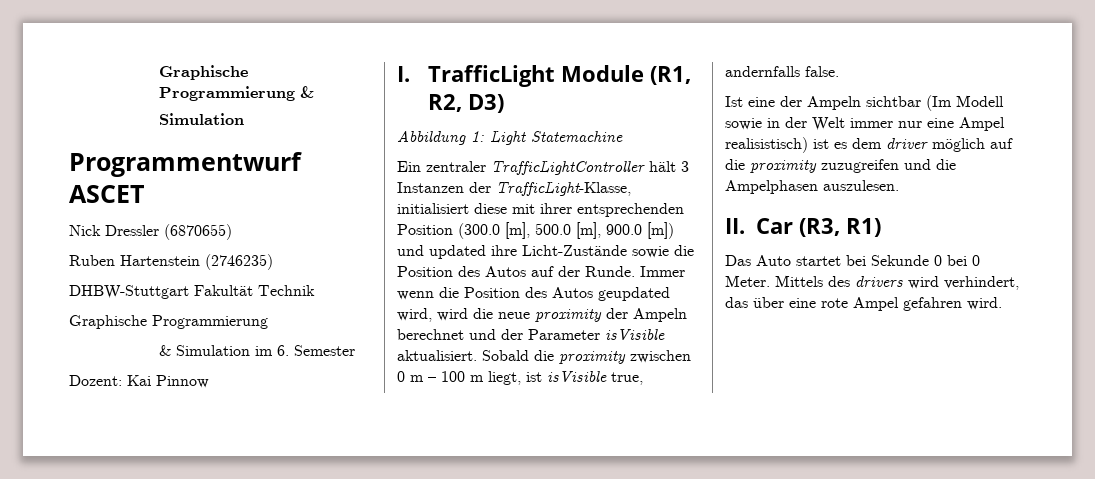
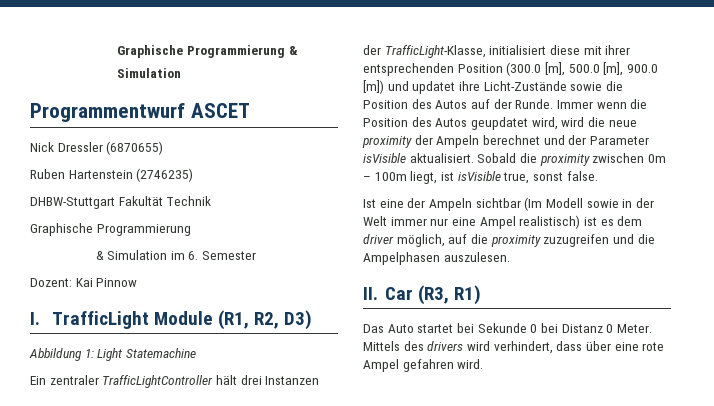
- Ein zentraler TrafficLightController hält 3 Instanzen der TrafficLight-Klasse, initialisiert diese mit ihrer entsprechenden Position (300.0 [m], 500.0 [m], 900.0 [m]) und updated ihre Licht-Zustände sowie die Position des Autos auf der Runde.
+ Ein zentraler TrafficLightController hält drei Instanzen der TrafficLight-Klasse, initialisiert diese mit ihrer entsprechenden Position (300.0 [m], 500.0 [m], 900.0 [m]) und updatet ihre Licht-Zustände sowie die Position des Autos auf der Runde.
- Immer wenn die Position des Autos geupdated wird, wird die neue proximity der Ampeln berechnet und der Parameter isVisible aktualisiert.
+ Immer wenn die Position des Autos geupdatet wird, wird die neue proximity der Ampeln berechnet und der Parameter isVisible aktualisiert.
- Sobald die proximity zwischen 0 m – 100 m liegt, ist isVisible true, andernfalls false.
+ Sobald die proximity zwischen 0m – 100m liegt, ist isVisible true, sonst false.
- Ist eine der Ampeln sichtbar (Im Modell sowie in der Welt immer nur eine Ampel realisistisch) ist es dem driver möglich auf die proximity zuzugreifen und die Ampelphasen auszulesen.
+ Ist eine der Ampeln sichtbar (Im Modell sowie in der Welt immer nur eine Ampel realistisch) ist es dem driver möglich, auf die proximity zuzugreifen und die Ampelphasen auszulesen.
- Das Auto startet bei Sekunde 0 bei 0 Meter.
+ Das Auto startet bei Sekunde 0 bei Distanz 0 Meter.
- Mittels des drivers wird verhindert, das über eine rote Ampel gefahren wird.
+ Mittels des drivers wird verhindert, dass über eine rote Ampel gefahren wird.

